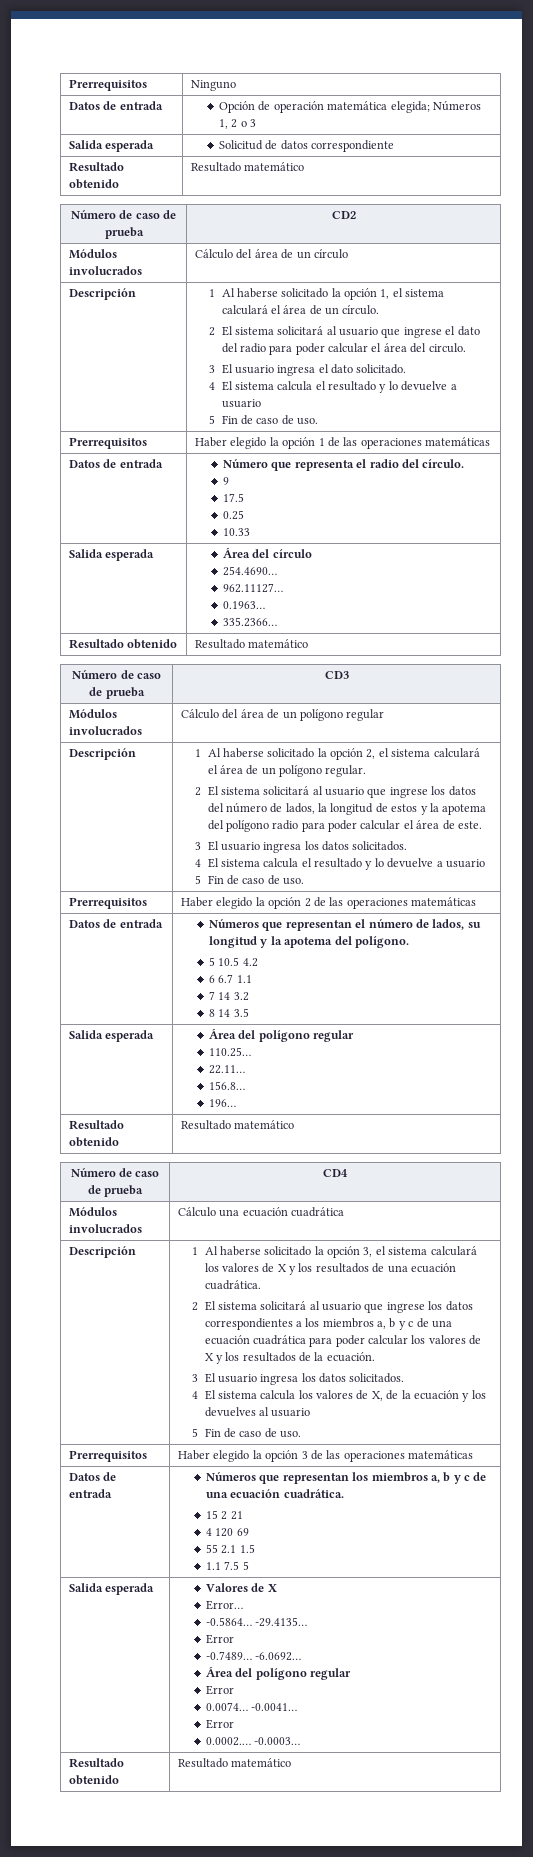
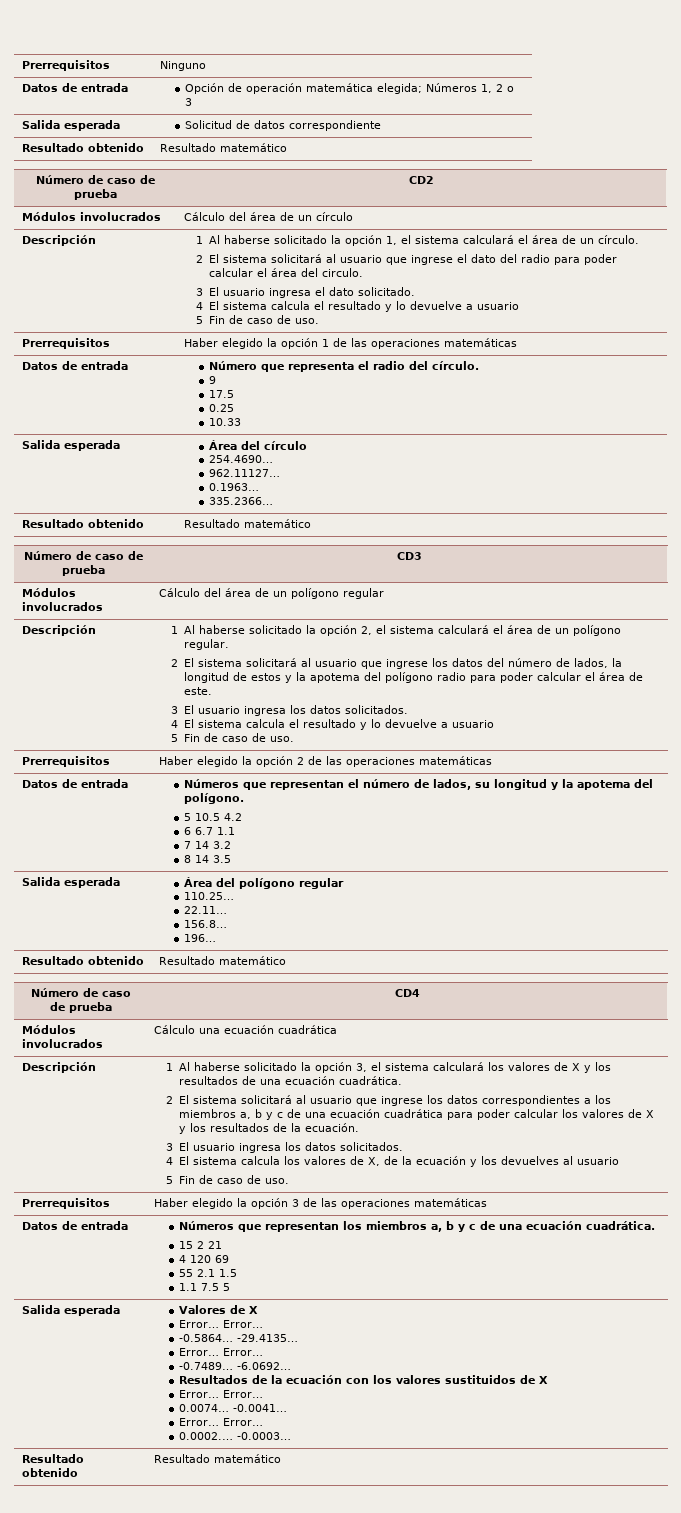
  Salida esperada | Valores de X
- Error…
+ Error… Error…
  -0.5864… -29.4135…
- Error
+ Error… Error…
  -0.7489… -6.0692…
- Área del polígono regular
- Error
+ Resultados de la ecuación con los valores sustituidos de X
+ Error… Error…
  0.0074… -0.0041…
- Error
+ Error… Error…

